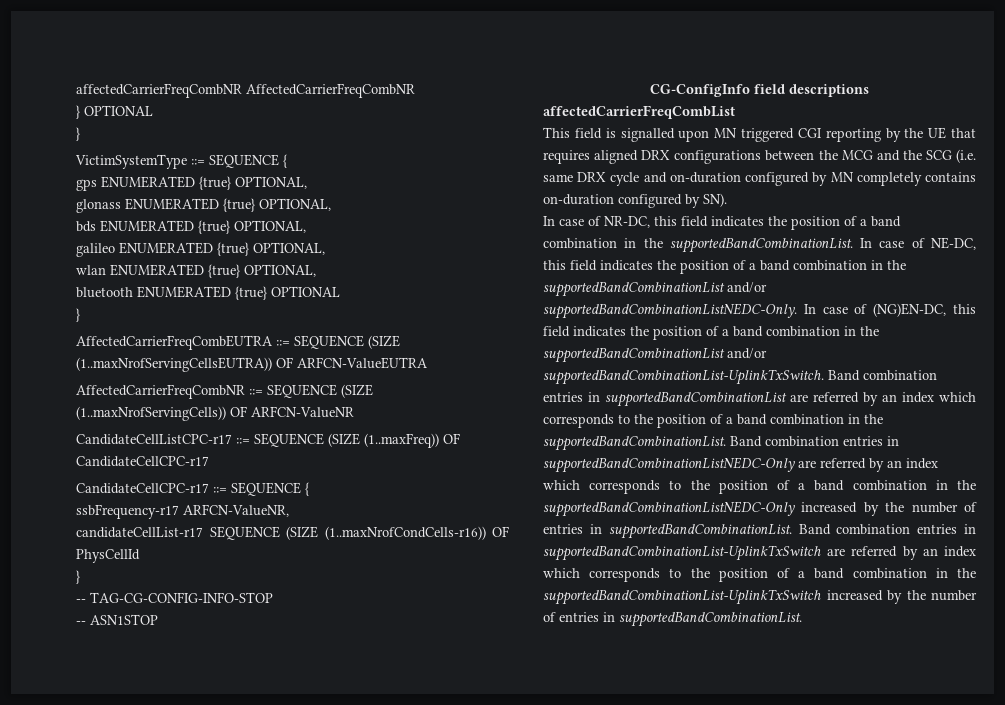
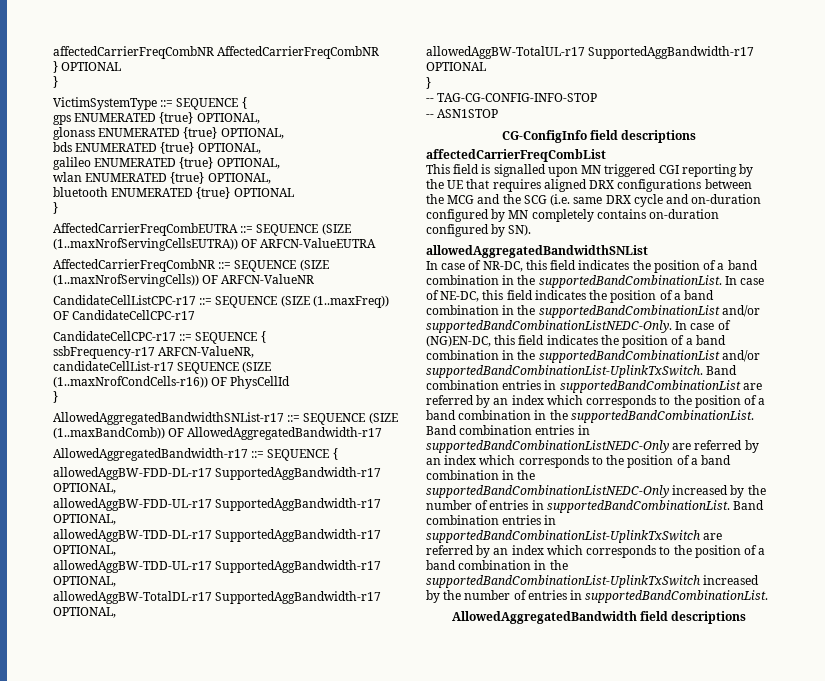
+ AllowedAggregatedBandwidthSNList-r17 ::= SEQUENCE (SIZE (1..maxBandComb)) OF AllowedAggregatedBandwidth-r17
+ AllowedAggregatedBandwidth-r17 ::= SEQUENCE {
+ allowedAggBW-FDD-DL-r17 SupportedAggBandwidth-r17 OPTIONAL,
+ allowedAggBW-FDD-UL-r17 SupportedAggBandwidth-r17 OPTIONAL,
+ allowedAggBW-TDD-DL-r17 SupportedAggBandwidth-r17 OPTIONAL,
+ allowedAggBW-TDD-UL-r17 SupportedAggBandwidth-r17 OPTIONAL,
+ allowedAggBW-TotalDL-r17 SupportedAggBandwidth-r17 OPTIONAL,
+ allowedAggBW-TotalUL-r17 SupportedAggBandwidth-r17 OPTIONAL
+ }
+ allowedAggregatedBandwidthSNList
+ AllowedAggregatedBandwidth field descriptions

